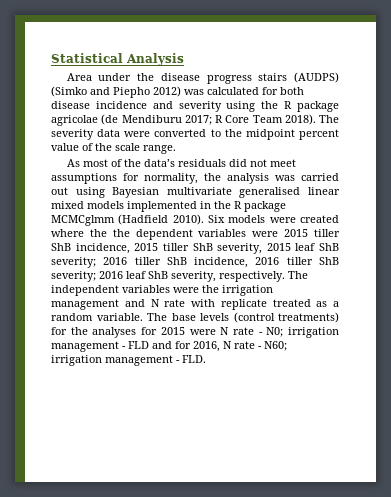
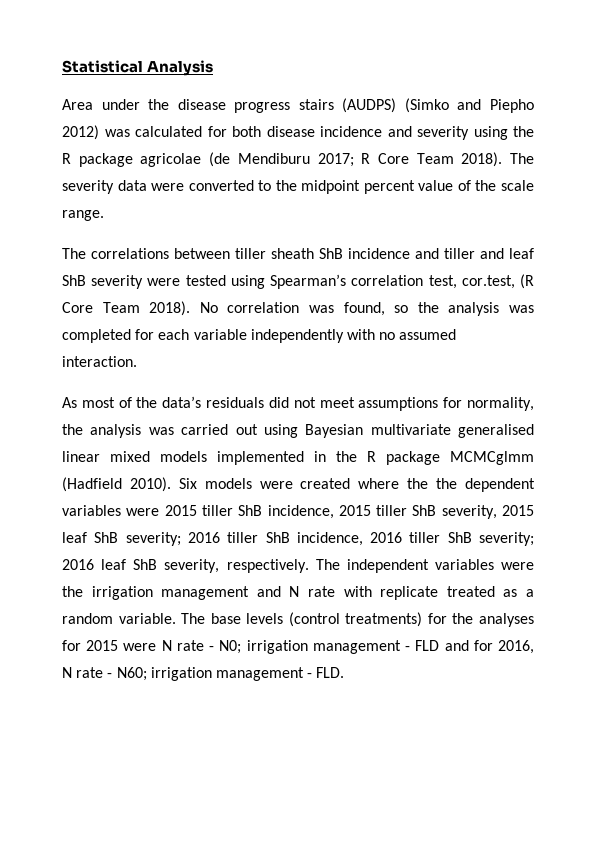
+ The correlations between tiller sheath ShB incidence and tiller and leaf ShB severity were tested using Spearman’s correlation test, cor.test, (R Core Team 2018). No correlation was found, so the analysis was completed for each variable independently with no assumed interaction.

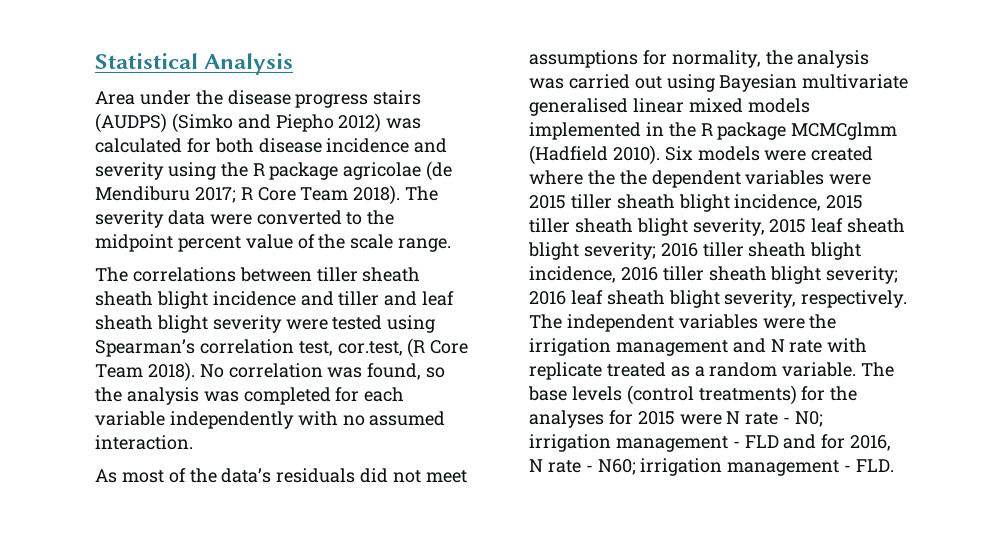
- The correlations between tiller sheath ShB incidence and tiller and leaf ShB severity were tested using Spearman’s correlation test, cor.test, (R Core Team 2018).
+ The correlations between tiller sheath sheath blight incidence and tiller and leaf sheath blight severity were tested using Spearman’s correlation test, cor.test, (R Core Team 2018).
- Six models were created where the the dependent variables were 2015 tiller ShB incidence, 2015 tiller ShB severity, 2015 leaf ShB severity; 2016 tiller ShB incidence, 2016 tiller ShB severity; 2016 leaf ShB severity, respectively.
+ Six models were created where the the dependent variables were 2015 tiller sheath blight incidence, 2015 tiller sheath blight severity, 2015 leaf sheath blight severity; 2016 tiller sheath blight incidence, 2016 tiller sheath blight severity; 2016 leaf sheath blight severity, respectively.

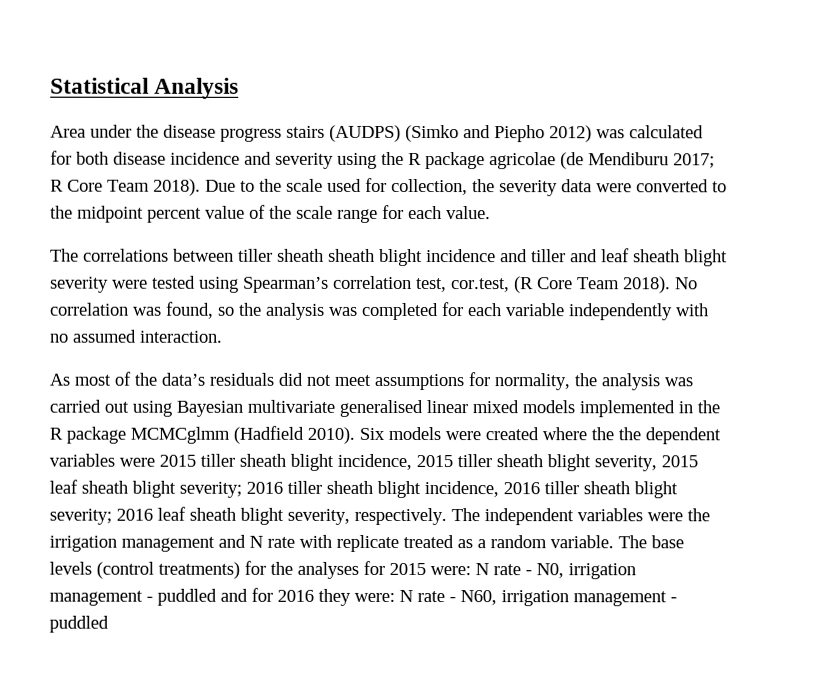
- The severity data were converted to the midpoint percent value of the scale range.
+ Due to the scale used for collection, the severity data were converted to the midpoint percent value of the scale range for each value.
- The base levels (control treatments) for the analyses for 2015 were N rate - N0; irrigation management - FLD and for 2016, N rate - N60; irrigation management - FLD.
+ The base levels (control treatments) for the analyses for 2015 were: N rate - N0, irrigation management - puddled and for 2016 they were: N rate - N60, irrigation management - puddled

